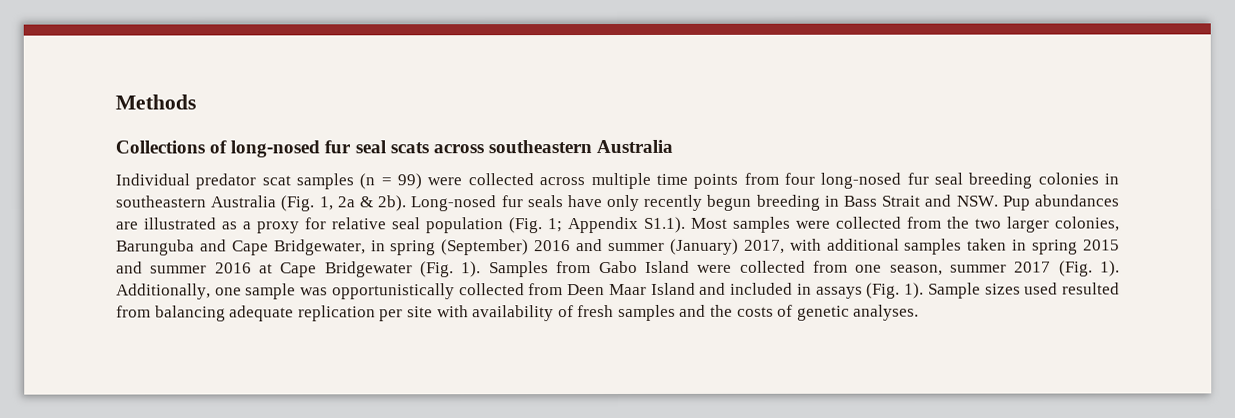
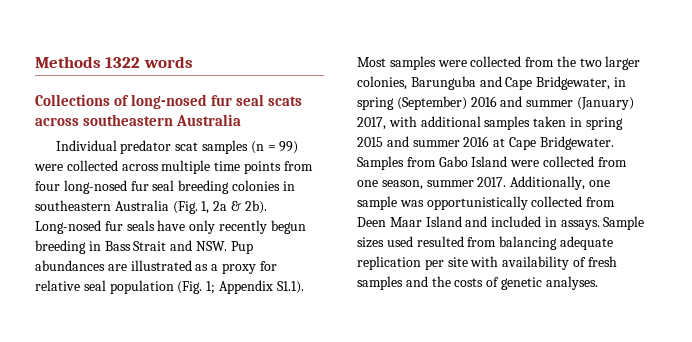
- Methods
+ Methods 1322 words
- Appendix S1.1). Most samples were collected from the two larger colonies, Barunguba and Cape Bridgewater, in spring (September) 2016 and summer (January) 2017, with additional samples taken in spring 2015 and summer 2016 at Cape Bridgewater (Fig. 1).
+ Appendix S1.1). Most samples were collected from the two larger colonies, Barunguba and Cape Bridgewater, in spring (September) 2016 and summer (January) 2017, with additional samples taken in spring 2015 and summer 2016 at Cape Bridgewater.
- Samples from Gabo Island were collected from one season, summer 2017 (Fig. 1).
+ Samples from Gabo Island were collected from one season, summer 2017.
- Additionally, one sample was opportunistically collected from Deen Maar Island and included in assays (Fig. 1).
+ Additionally, one sample was opportunistically collected from Deen Maar Island and included in assays.

